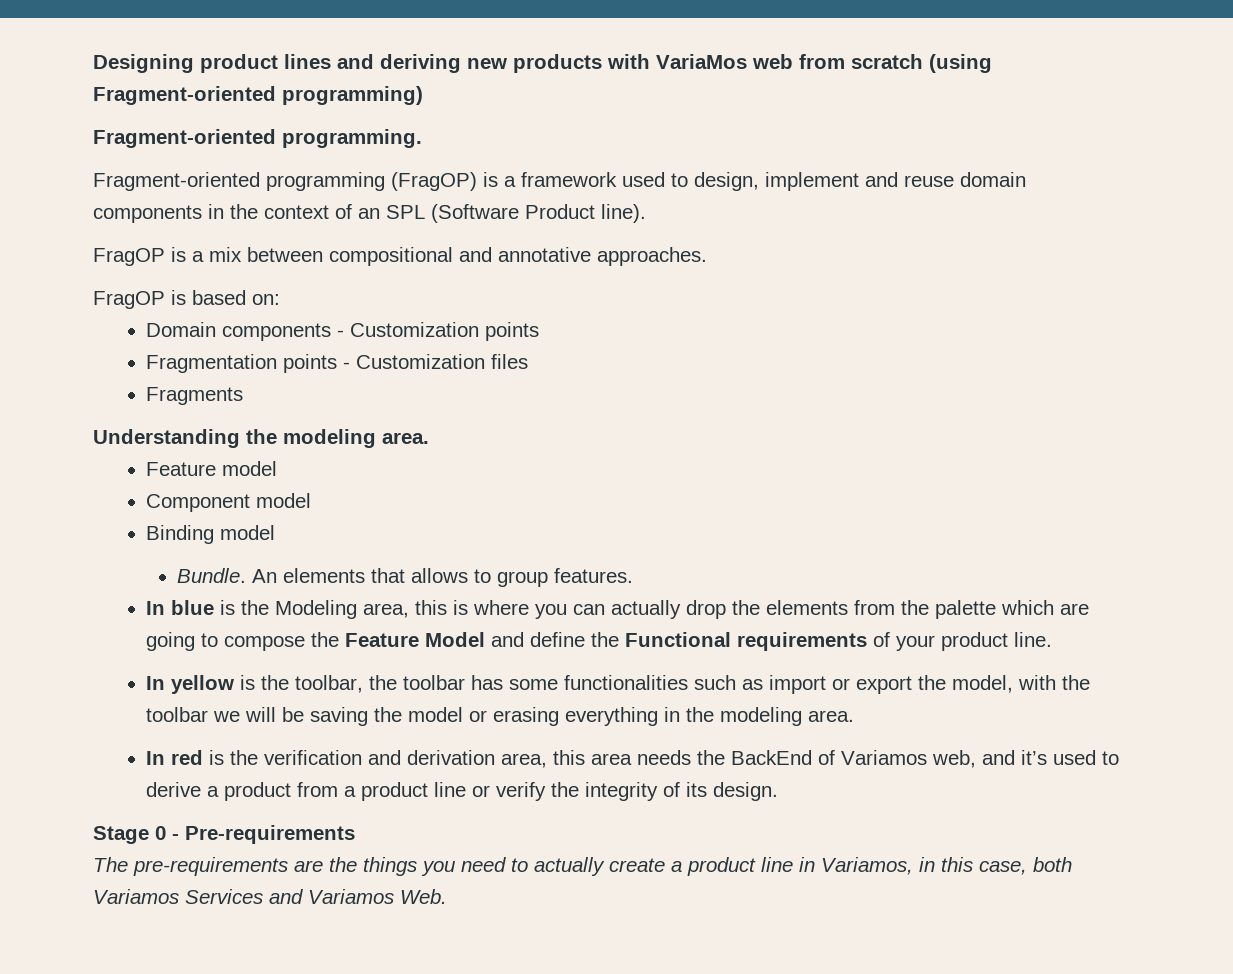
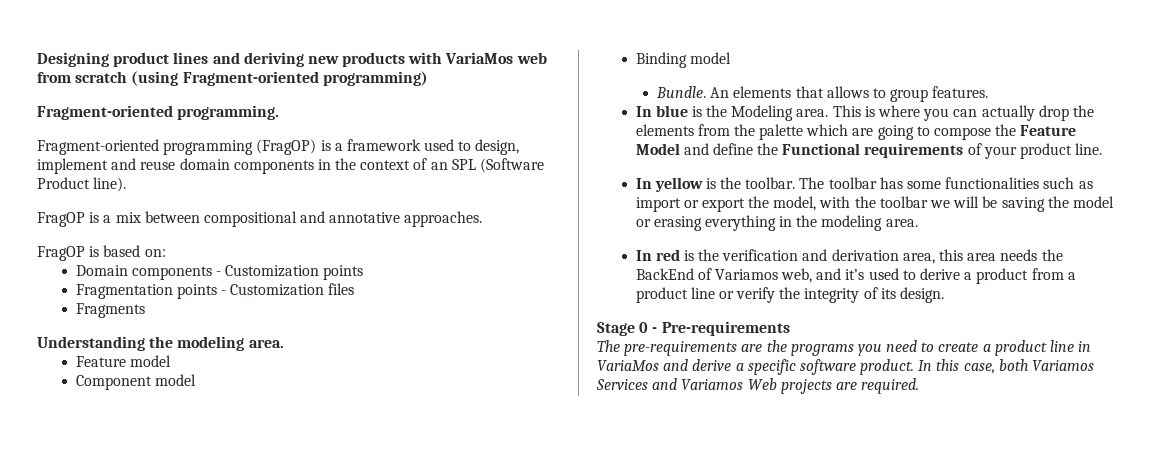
- In blue is the Modeling area, this is where you can actually drop the elements from the palette which are going to compose the Feature Model and define the Functional requirements of your product line.
+ In blue is the Modeling area. This is where you can actually drop the elements from the palette which are going to compose the Feature Model and define the Functional requirements of your product line.
- In yellow is the toolbar, the toolbar has some functionalities such as import or export the model, with the toolbar we will be saving the model or erasing everything in the modeling area.
+ In yellow is the toolbar. The toolbar has some functionalities such as import or export the model, with the toolbar we will be saving the model or erasing everything in the modeling area.
- The pre-requirements are the things you need to actually create a product line in Variamos, in this case, both Variamos Services and Variamos Web.
+ The pre-requirements are the programs you need to create a product line in VariaMos and derive a specific software product. In this case, both Variamos Services and Variamos Web projects are required.

